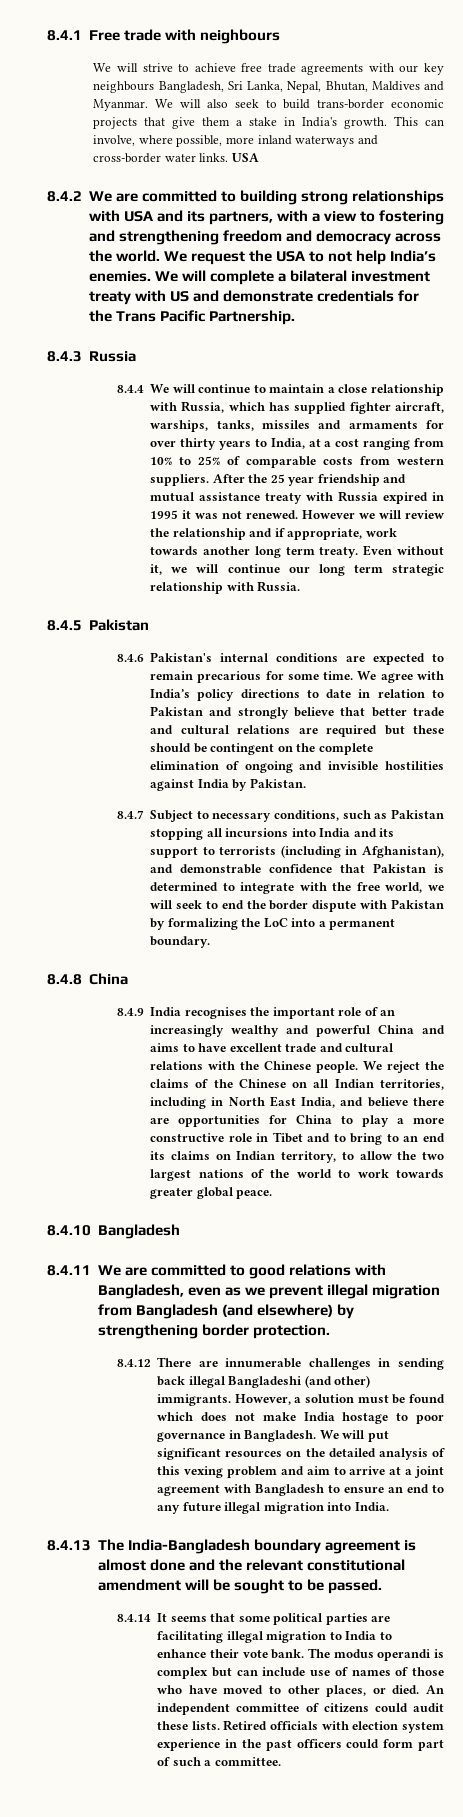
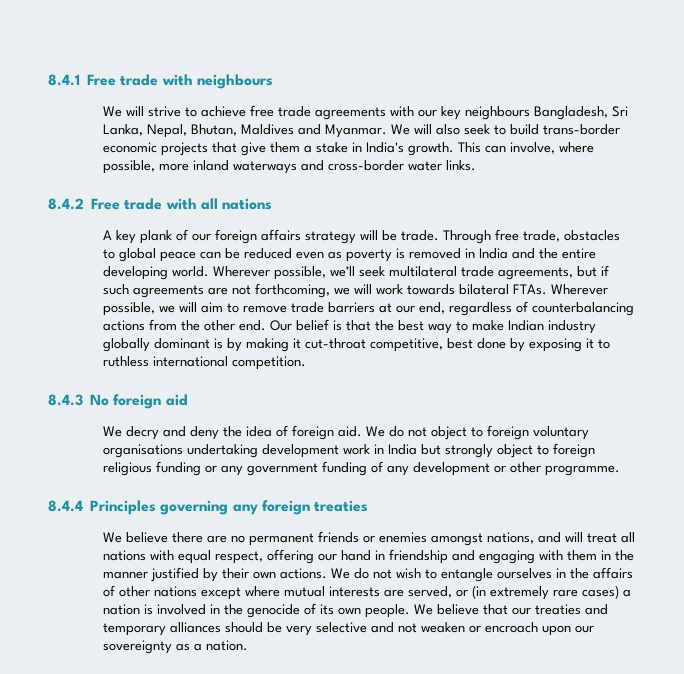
- This can involve, where possible, more inland waterways and cross-border water links. USA
+ This can involve, where possible, more inland waterways and cross-border water links.
- 8.4.2 We are committed to building strong relationships with USA and its partners, with a view to fostering and strengthening freedom and democracy across the world. We request the USA to not help India’s enemies. We will complete a bilateral investment treaty with US and demonstrate credentials for the Trans Pacific Partnership.
- 8.4.3 Russia
- 8.4.4 We will continue to maintain a close relationship with Russia, which has supplied fighter aircraft, warships, tanks, missiles and armaments for over thirty years to India, at a cost ranging from 10% to 25% of comparable costs from western suppliers. After the 25 year friendship and mutual assistance treaty with Russia expired in 1995 it was not renewed. However we will review the relationship and if appropriate, work towards another long term treaty. Even without it, we will continue our long term strategic relationship with Russia.
- 8.4.5 Pakistan
- 8.4.6 Pakistan's internal conditions are expected to remain precarious for some time. We agree with India’s policy directions to date in relation to Pakistan and strongly believe that better trade and cultural relations are required but these should be contingent on the complete elimination of ongoing and invisible hostilities against India by Pakistan.
- 8.4.7 Subject to necessary conditions, such as Pakistan stopping all incursions into India and its support to terrorists (including in Afghanistan), and demonstrable confidence that Pakistan is determined to integrate with the free world, we will seek to end the border dispute with Pakistan by formalizing the LoC into a permanent boundary.
- 8.4.8 China
- 8.4.9 India recognises the important role of an increasingly wealthy and powerful China and aims to have excellent trade and cultural relations with the Chinese people. We reject the claims of the Chinese on all Indian territories, including in North East India, and believe there are opportunities for China to play a more constructive role in Tibet and to bring to an end its claims on Indian territory, to allow the two largest nations of the world to work towards greater global peace.
- 8.4.10 Bangladesh
- 8.4.11 We are committed to good relations with Bangladesh, even as we prevent illegal migration from Bangladesh (and elsewhere) by strengthening border protection.
- 8.4.12 There are innumerable challenges in sending back illegal Bangladeshi (and other) immigrants. However, a solution must be found which does not make India hostage to poor governance in Bangladesh. We will put significant resources on the detailed analysis of this vexing problem and aim to arrive at a joint agreement with Bangladesh to ensure an end to any future illegal migration into India.
- 8.4.13 The India-Bangladesh boundary agreement is almost done and the relevant constitutional amendment will be sought to be passed.
- 8.4.14 It seems that some political parties are facilitating illegal migration to India to enhance their vote bank. The modus operandi is complex but can include use of names of those who have moved to other places, or died. An independent committee of citizens could audit these lists. Retired officials with election system experience in the past officers could form part of such a committee.
+ 8.4.2 Free trade with all nations
+ A key plank of our foreign affairs strategy will be trade. Through free trade, obstacles to global peace can be reduced even as poverty is removed in India and the entire developing world. Wherever possible, we’ll seek multilateral trade agreements, but if such agreements are not forthcoming, we will work towards bilateral FTAs. Wherever possible, we will aim to remove trade barriers at our end, regardless of counterbalancing actions from the other end. Our belief is that the best way to make Indian industry globally dominant is by making it cut-throat competitive, best done by exposing it to ruthless international competition.
+ 8.4.3 No foreign aid
+ We decry and deny the idea of foreign aid. We do not object to foreign voluntary organisations undertaking development work in India but strongly object to foreign religious funding or any government funding of any development or other programme.
+ 8.4.4 Principles governing any foreign treaties
+ We believe there are no permanent friends or enemies amongst nations, and will treat all nations with equal respect, offering our hand in friendship and engaging with them in the manner justified by their own actions. We do not wish to entangle ourselves in the affairs of other nations except where mutual interests are served, or (in extremely rare cases) a nation is involved in the genocide of its own people. We believe that our treaties and temporary alliances should be very selective and not weaken or encroach upon our sovereignty as a nation.

